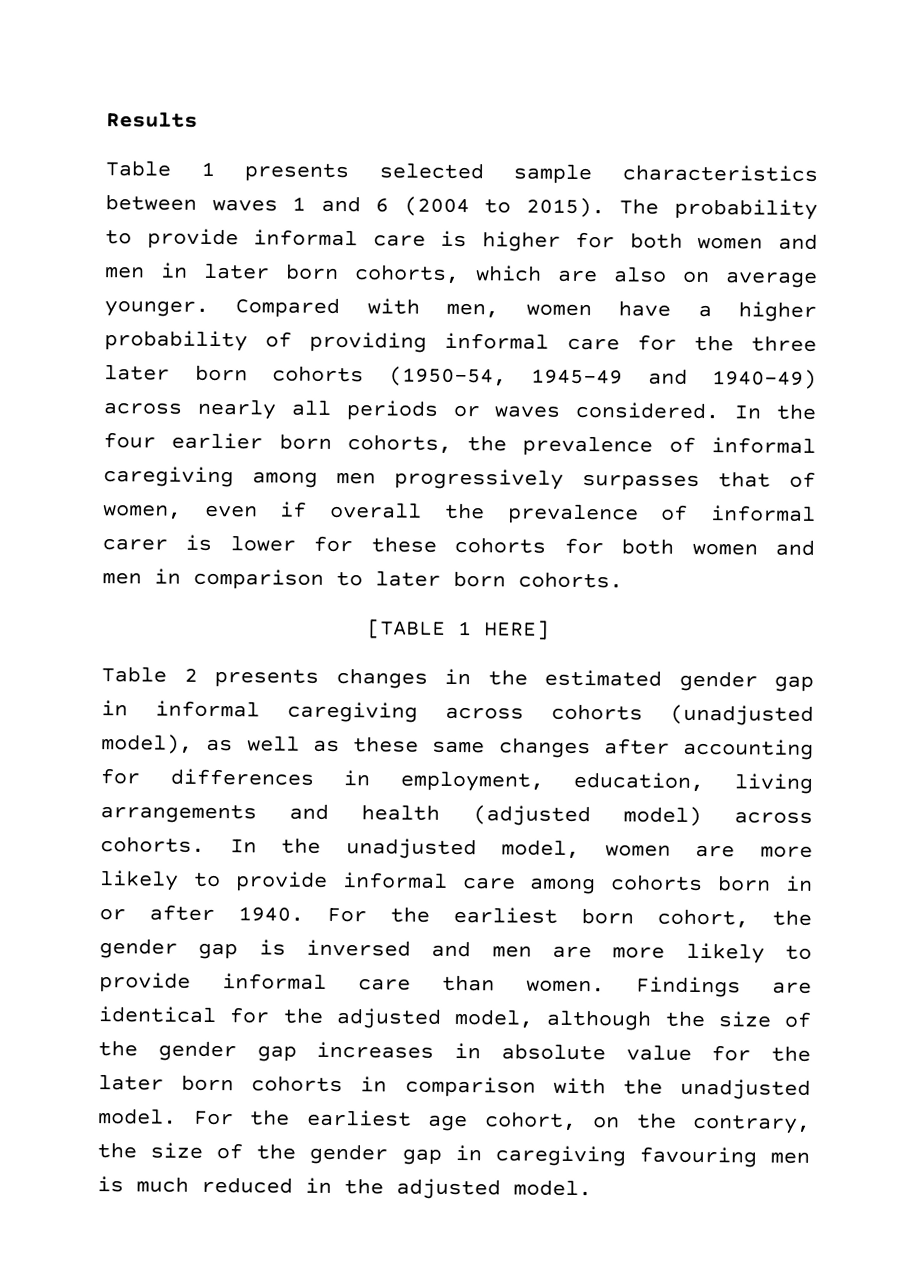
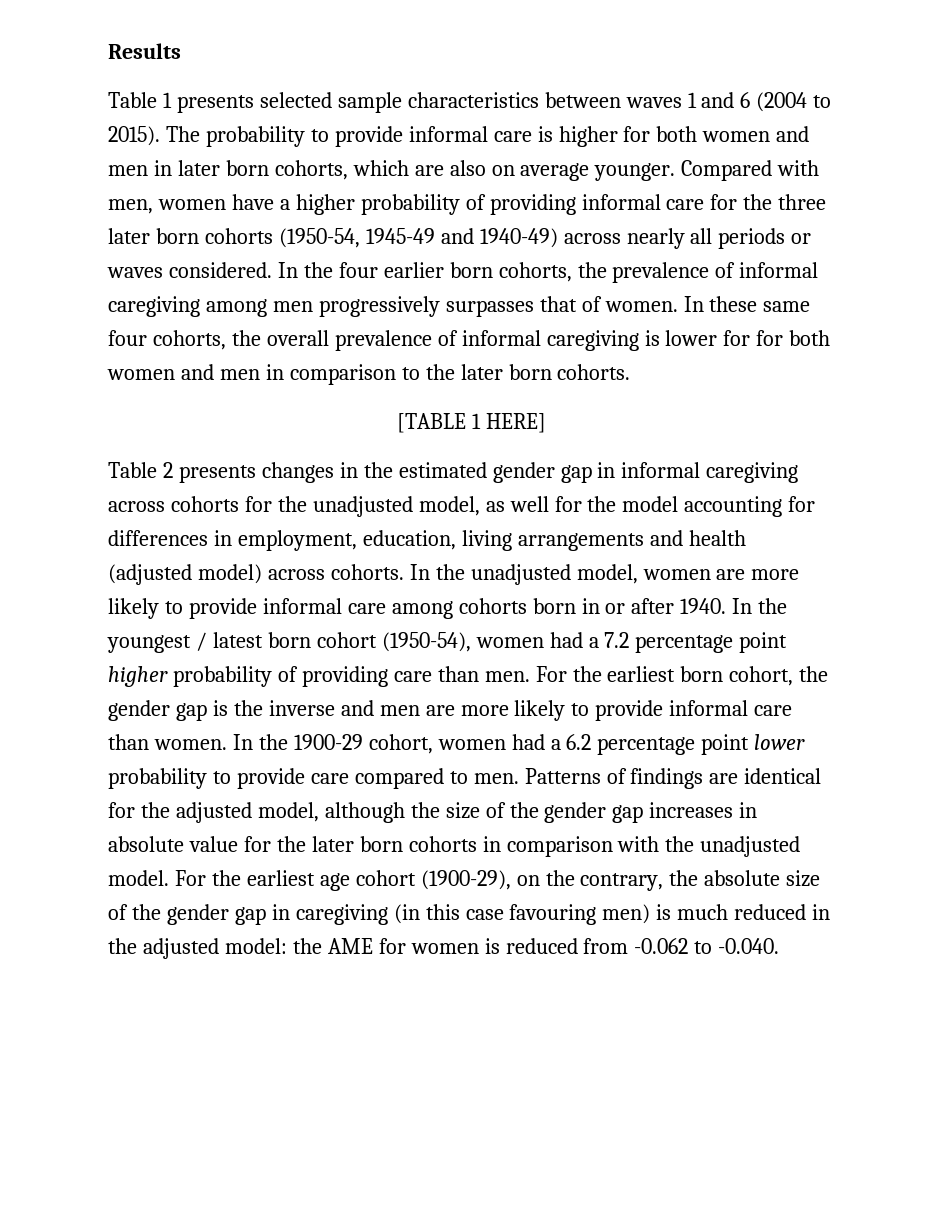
- In the four earlier born cohorts, the prevalence of informal caregiving among men progressively surpasses that of women, even if overall the prevalence of informal carer is lower for these cohorts for both women and men in comparison to later born cohorts.
+ In the four earlier born cohorts, the prevalence of informal caregiving among men progressively surpasses that of women. In these same four cohorts, the overall prevalence of informal caregiving is lower for for both women and men in comparison to the later born cohorts.
- Table 2 presents changes in the estimated gender gap in informal caregiving across cohorts (unadjusted model), as well as these same changes after accounting for differences in employment, education, living arrangements and health (adjusted model) across cohorts.
+ Table 2 presents changes in the estimated gender gap in informal caregiving across cohorts for the unadjusted model, as well for the model accounting for differences in employment, education, living arrangements and health (adjusted model) across cohorts.
+ In the youngest / latest born cohort (1950-54), women had a 7.2 percentage point higher probability of providing care than men.
- For the earliest born cohort, the gender gap is inversed and men are more likely to provide informal care than women.
+ For the earliest born cohort, the gender gap is the inverse and men are more likely to provide informal care than women.
- Findings are identical for the adjusted model, although the size of the gender gap increases in absolute value for the later born cohorts in comparison with the unadjusted model.
+ In the 1900-29 cohort, women had a 6.2 percentage point lower probability to provide care compared to men. Patterns of findings are identical for the adjusted model, although the size of the gender gap increases in absolute value for the later born cohorts in comparison with the unadjusted model.
- For the earliest age cohort, on the contrary, the size of the gender gap in caregiving favouring men is much reduced in the adjusted model.
+ For the earliest age cohort (1900-29), on the contrary, the absolute size of the gender gap in caregiving (in this case favouring men) is much reduced in the adjusted model: the AME for women is reduced from -0.062 to -0.040.

